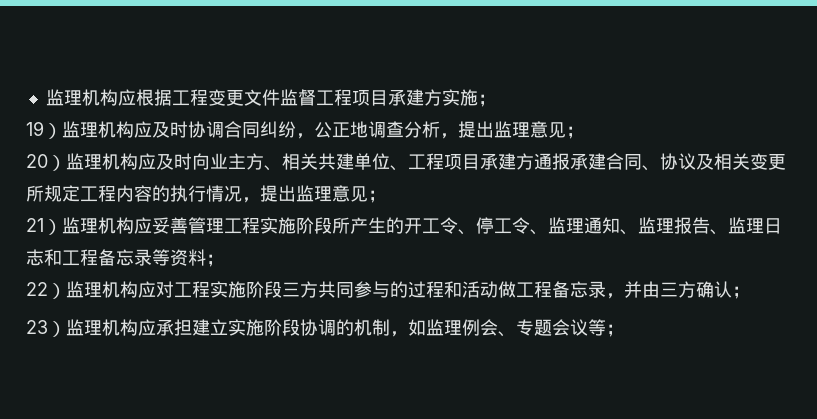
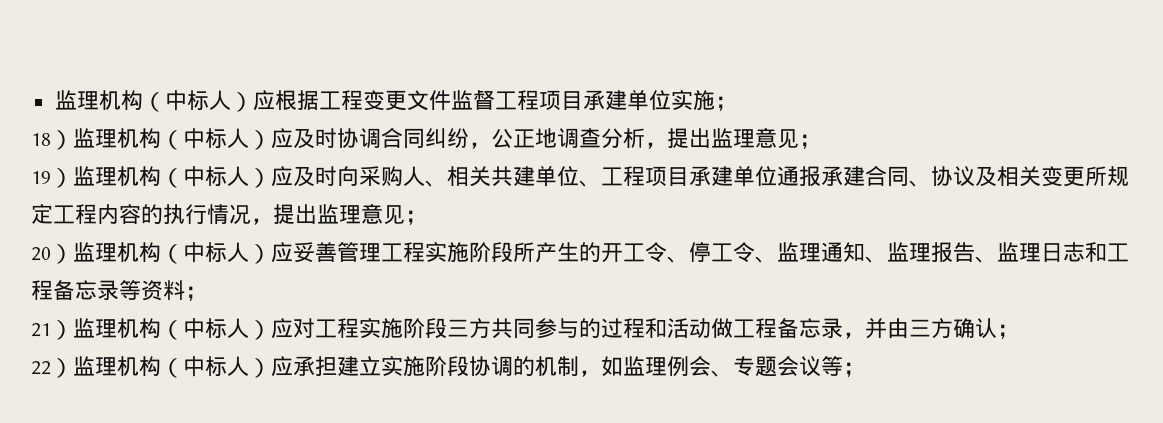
- 监理机构应根据工程变更文件监督工程项目承建方实施；
+ 监理机构（中标人）应根据工程变更文件监督工程项目承建单位实施；
- 19）监理机构应及时协调合同纠纷，公正地调查分析，提出监理意见；
+ 18）监理机构（中标人）应及时协调合同纠纷，公正地调查分析，提出监理意见；
- 20）监理机构应及时向业主方、相关共建单位、工程项目承建方通报承建合同、协议及相关变更所规定工程内容的执行情况，提出监理意见；
+ 19）监理机构（中标人）应及时向采购人、相关共建单位、工程项目承建单位通报承建合同、协议及相关变更所规定工程内容的执行情况，提出监理意见；
- 21）监理机构应妥善管理工程实施阶段所产生的开工令、停工令、监理通知、监理报告、监理日志和工程备忘录等资料；
+ 20）监理机构（中标人）应妥善管理工程实施阶段所产生的开工令、停工令、监理通知、监理报告、监理日志和工程备忘录等资料；
- 22）监理机构应对工程实施阶段三方共同参与的过程和活动做工程备忘录，并由三方确认；
+ 21）监理机构（中标人）应对工程实施阶段三方共同参与的过程和活动做工程备忘录，并由三方确认；
- 23）监理机构应承担建立实施阶段协调的机制，如监理例会、专题会议等；
+ 22）监理机构（中标人）应承担建立实施阶段协调的机制，如监理例会、专题会议等；

